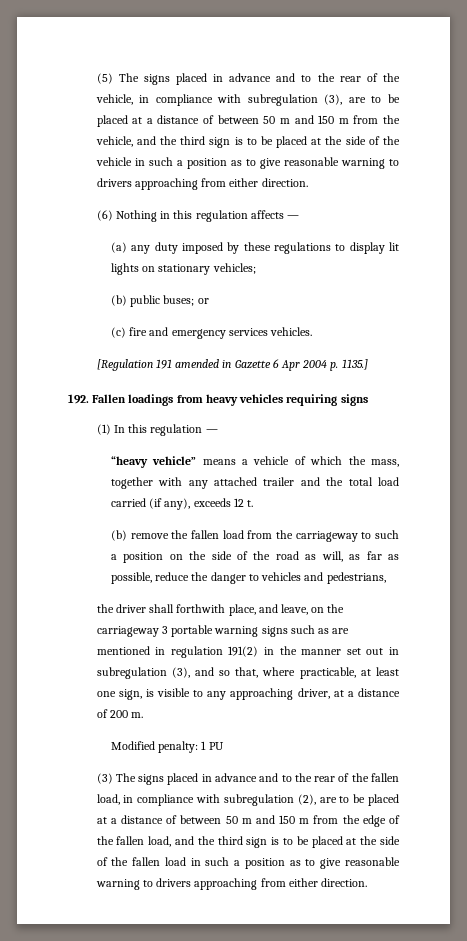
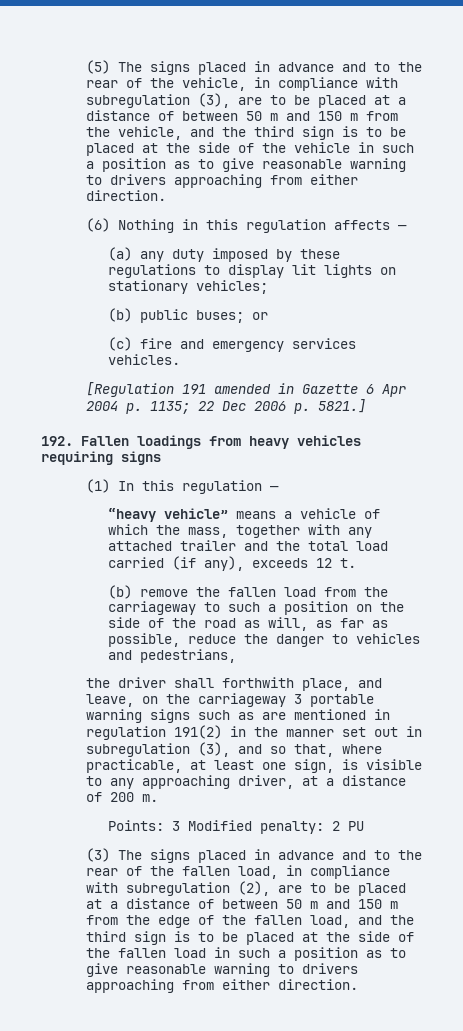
- [Regulation 191 amended in Gazette 6 Apr 2004 p. 1135.]
+ [Regulation 191 amended in Gazette 6 Apr 2004 p. 1135; 22 Dec 2006 p. 5821.]
- Modified penalty: 1 PU
+ Points: 3 Modified penalty: 2 PU

